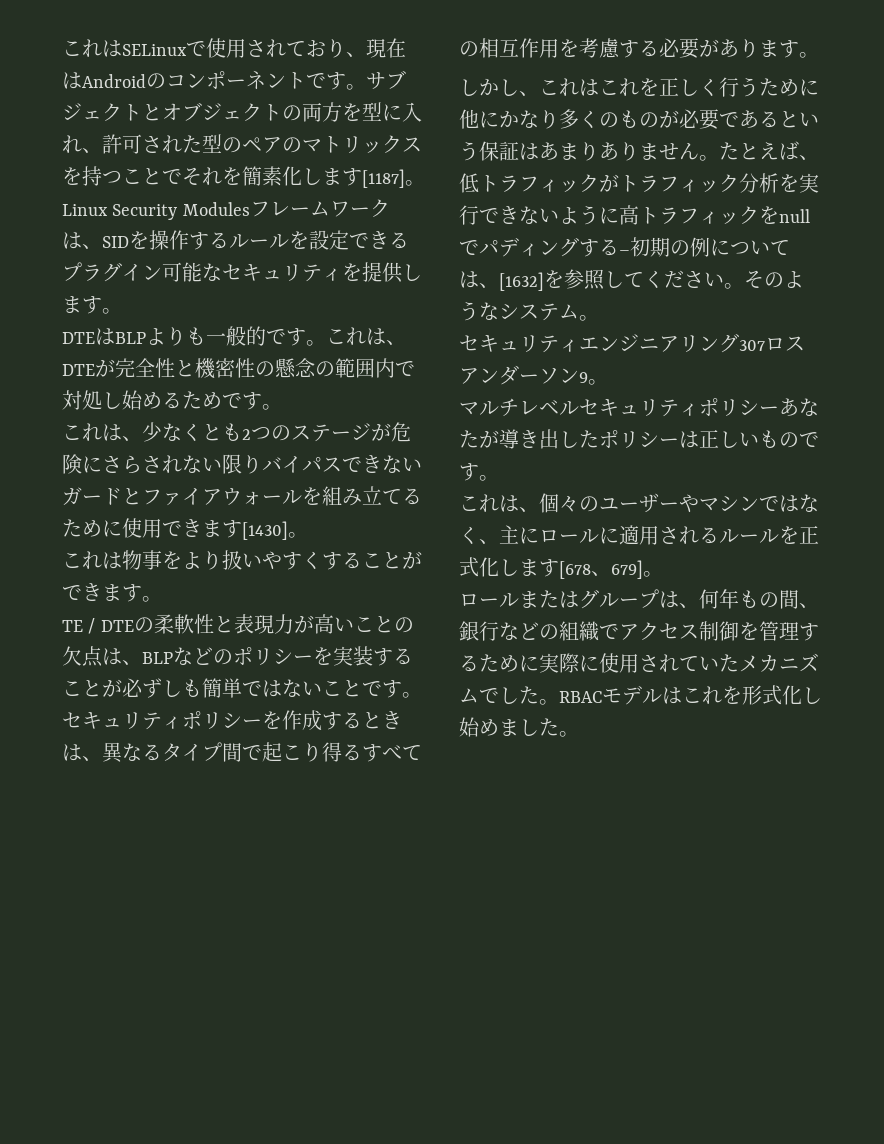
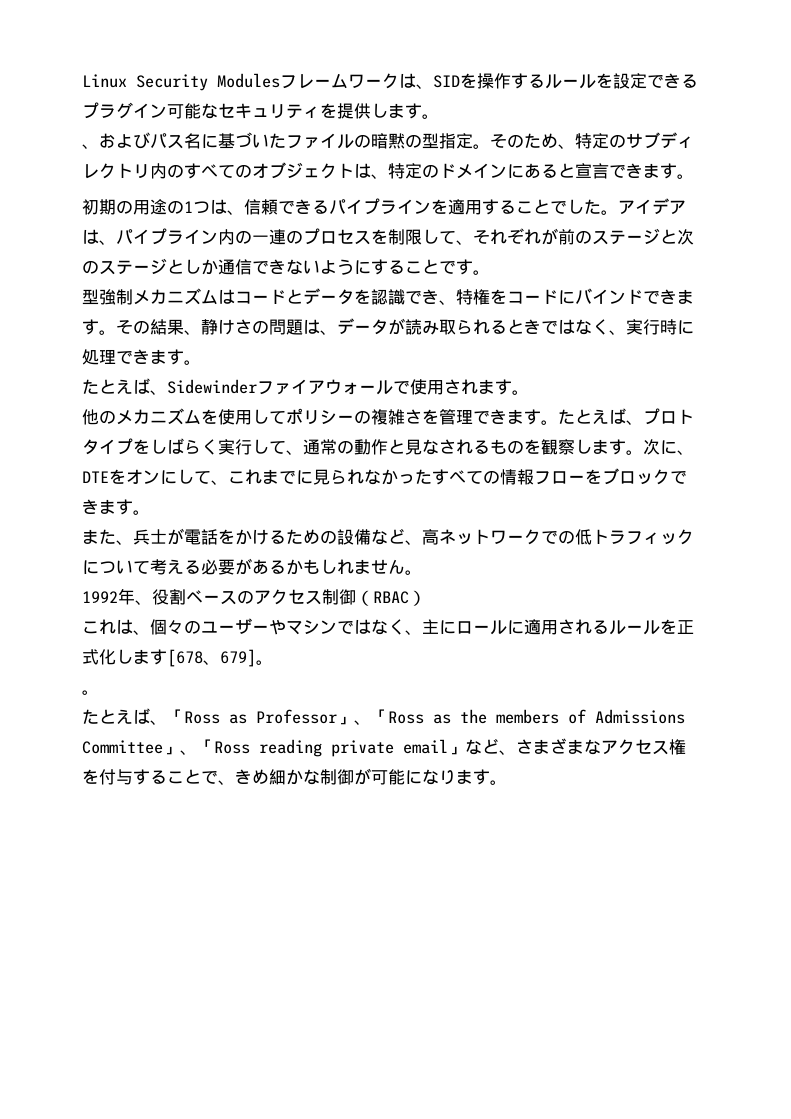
- これはSELinuxで使用されており、現在はAndroidのコンポーネントです。サブジェクトとオブジェクトの両方を型に入れ、許可された型のペアのマトリックスを持つことでそれを簡素化します[1187]。
- DTEはBLPよりも一般的です。これは、DTEが完全性と機密性の懸念の範囲内で対処し始めるためです。
- これは、少なくとも2つのステージが危険にさらされない限りバイパスできないガードとファイアウォールを組み立てるために使用できます[1430]。
- これは物事をより扱いやすくすることができます。
- TE / DTEの柔軟性と表現力が高いことの欠点は、BLPなどのポリシーを実装することが必ずしも簡単ではないことです。セキュリティポリシーを作成するときは、異なるタイプ間で起こり得るすべての相互作用を考慮する必要があります。
- しかし、これはこれを正しく行うために他にかなり多くのものが必要であるという保証はあまりありません。たとえば、低トラフィックがトラフィック分析を実行できないように高トラフィックをnullでパディングする–初期の例については、[1632]を参照してください。そのようなシステム。
- セキュリティエンジニアリング307ロスアンダーソン9。
- マルチレベルセキュリティポリシーあなたが導き出したポリシーは正しいものです。
+ 、およびパス名に基づいたファイルの暗黙の型指定。そのため、特定のサブディレクトリ内のすべてのオブジェクトは、特定のドメインにあると宣言できます。
+ 初期の用途の1つは、信頼できるパイプラインを適用することでした。アイデアは、パイプライン内の一連のプロセスを制限して、それぞれが前のステージと次のステージとしか通信できないようにすることです。
+ 型強制メカニズムはコードとデータを認識でき、特権をコードにバインドできます。その結果、静けさの問題は、データが読み取られるときではなく、実行時に処理できます。
+ たとえば、Sidewinderファイアウォールで使用されます。
+ 他のメカニズムを使用してポリシーの複雑さを管理できます。たとえば、プロトタイプをしばらく実行して、通常の動作と見なされるものを観察します。次に、DTEをオンにして、これまでに見られなかったすべての情報フローをブロックできます。
+ また、兵士が電話をかけるための設備など、高ネットワークでの低トラフィックについて考える必要があるかもしれません。
+ 1992年、役割ベースのアクセス制御（RBAC）
  これは、個々のユーザーやマシンではなく、主にロールに適用されるルールを正式化します[678、679]。
- ロールまたはグループは、何年もの間、銀行などの組織でアクセス制御を管理するために実際に使用されていたメカニズムでした。RBACモデルはこれを形式化し始めました。
+ 。
+ たとえば、「Ross as Professor」、「Ross as the members of Admissions Committee」、「Ross reading private email」など、さまざまなアクセス権を付与することで、きめ細かな制御が可能になります。

